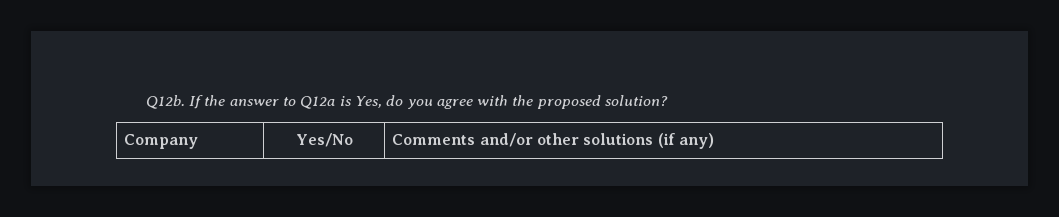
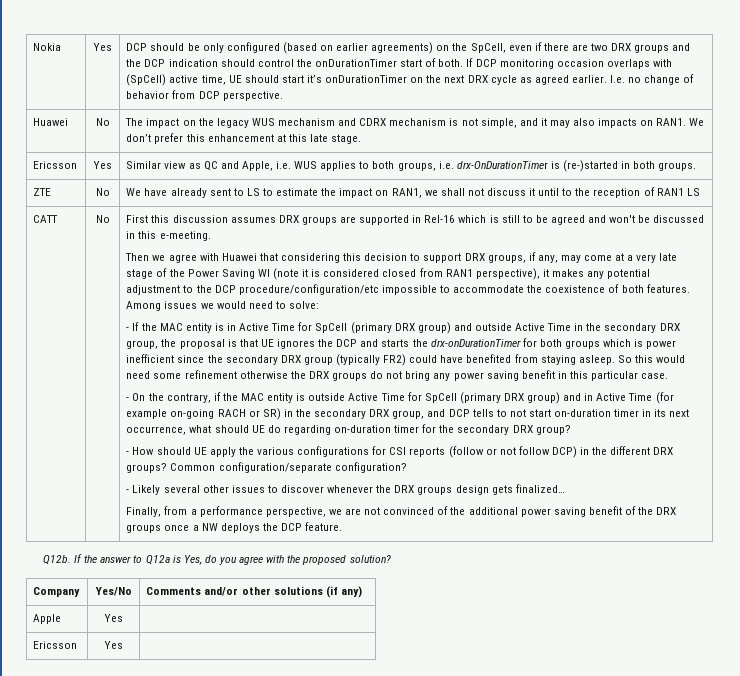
+ Nokia | Yes | DCP should be only configured (based on earlier agreements) on the SpCell, even if there are two DRX groups and the DCP indication should control the onDurationTimer start of both. If DCP monitoring occasion overlaps with (SpCell) active time, UE should start it’s onDurationTimer on the next DRX cycle as agreed earlier. I.e. no change of behavior from DCP perspective.
+ Huawei | No | The impact on the legacy WUS mechanism and CDRX mechanism is not simple, and it may also impacts on RAN1. We don’t prefer this enhancement at this late stage.
+ Ericsson | Yes | Similar view as QC and Apple, i.e. WUS applies to both groups, i.e. drx-OnDurationTimer is (re-)started in both groups.
+ ZTE | No | We have already sent to LS to estimate the impact on RAN1, we shall not discuss it until to the reception of RAN1 LS
+ CATT | No | First this discussion assumes DRX groups are supported in Rel-16 which is still to be agreed and won't be discussed in this e-meeting.
+ Then we agree with Huawei that considering this decision to support DRX groups, if any, may come at a very late stage of the Power Saving WI (note it is considered closed from RAN1 perspective), it makes any potential adjustment to the DCP procedure/configuration/etc impossible to accommodate the coexistence of both features. Among issues we would need to solve:
+ - If the MAC entity is in Active Time for SpCell (primary DRX group) and outside Active Time in the secondary DRX group, the proposal is that UE ignores the DCP and starts the drx-onDurationTimer for both groups which is power inefficient since the secondary DRX group (typically FR2) could have benefited from staying asleep. So this would need some refinement otherwise the DRX groups do not bring any power saving benefit in this particular case.
+ - On the contrary, if the MAC entity is outside Active Time for SpCell (primary DRX group) and in Active Time (for example on-going RACH or SR) in the secondary DRX group, and DCP tells to not start on-duration timer in its next occurrence, what should UE do regarding on-duration timer for the secondary DRX group?
+ - How should UE apply the various configurations for CSI reports (follow or not follow DCP) in the different DRX groups? Common configuration/separate configuration?
+ - Likely several other issues to discover whenever the DRX groups design gets finalized…
+ Finally, from a performance perspective, we are not convinced of the additional power saving benefit of the DRX groups once a NW deploys the DCP feature.
+ Apple | Yes |
+ Ericsson | Yes |

